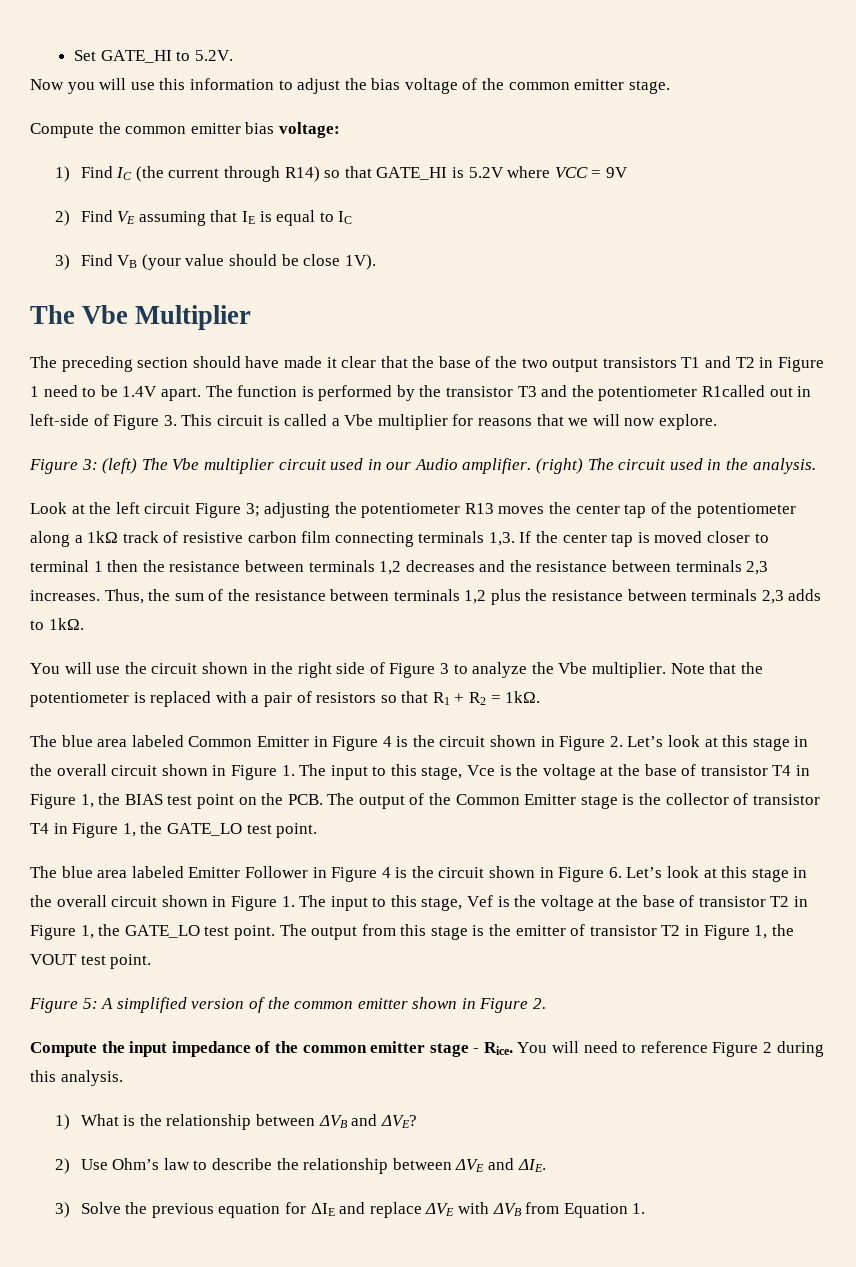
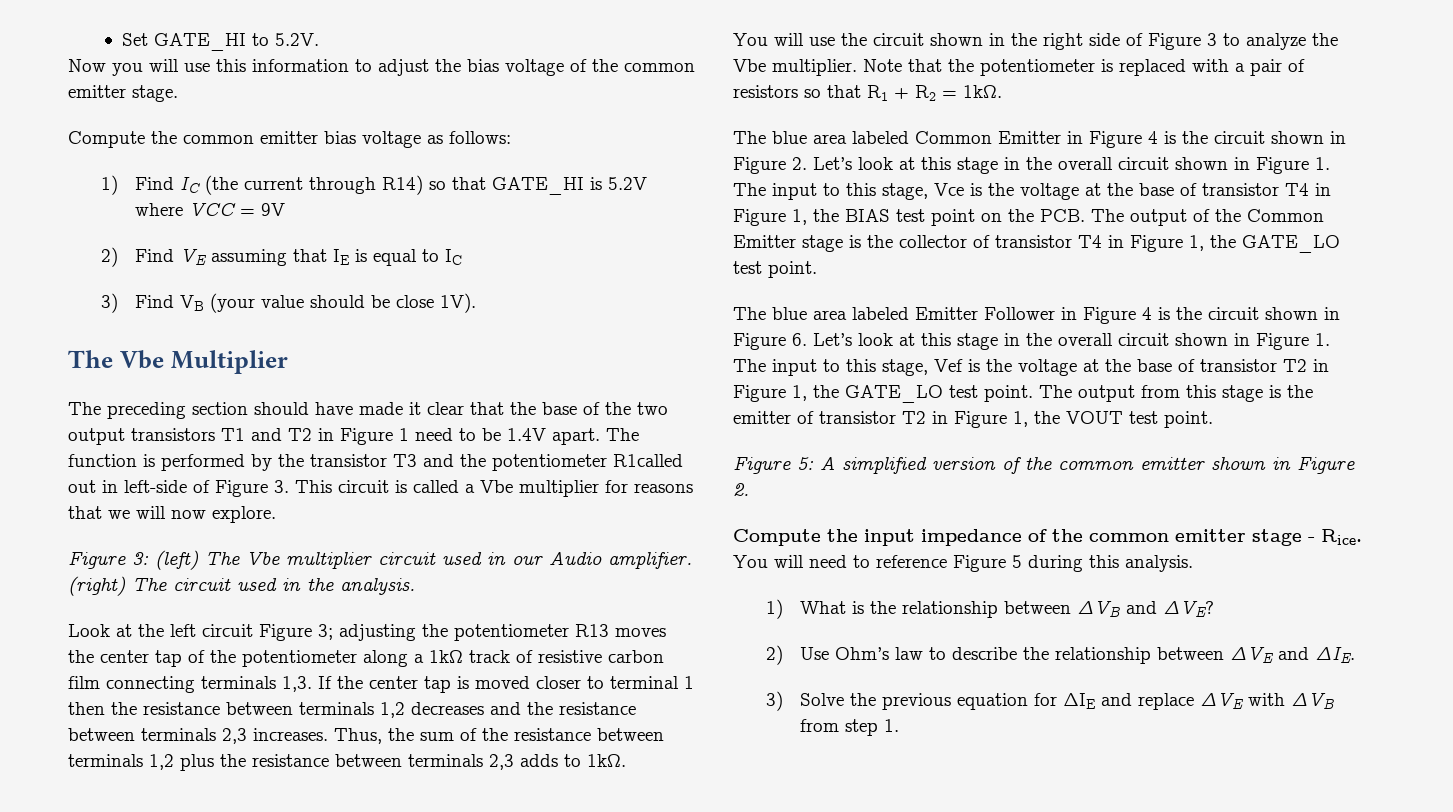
- Compute the common emitter bias voltage:
+ Compute the common emitter bias voltage as follows:
- You will need to reference Figure 2 during this analysis.
+ You will need to reference Figure 5 during this analysis.
- 3) Solve the previous equation for ΔIE and replace ΔVE with ΔVB from Equation 1.
+ 3) Solve the previous equation for ΔIE and replace ΔVE with ΔVB from step 1.

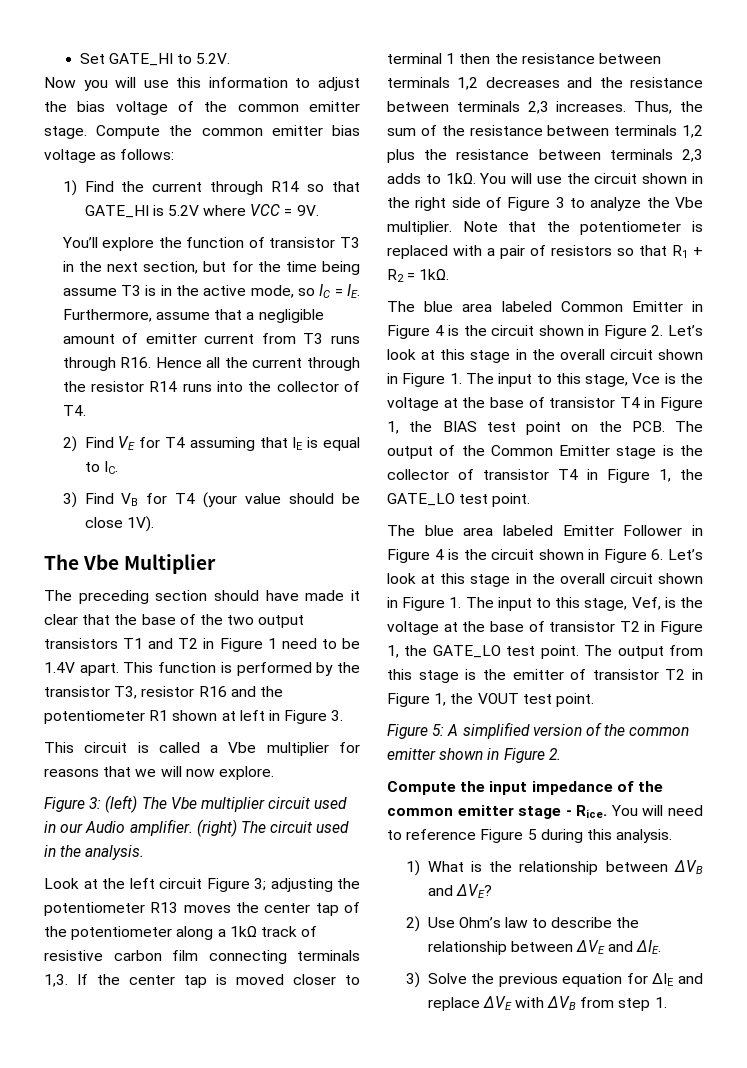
- Now you will use this information to adjust the bias voltage of the common emitter stage.
- Compute the common emitter bias voltage as follows:
+ Now you will use this information to adjust the bias voltage of the common emitter stage. Compute the common emitter bias voltage as follows:
- 1) Find IC (the current through R14) so that GATE_HI is 5.2V where VCC = 9V
+ 1) Find the current through R14 so that GATE_HI is 5.2V where VCC = 9V.
+ You’ll explore the function of transistor T3 in the next section, but for the time being assume T3 is in the active mode, so IC = IE. Furthermore, assume that a negligible amount of emitter current from T3 runs through R16. Hence all the current through the resistor R14 runs into the collector of T4.
- 2) Find VE assuming that IE is equal to IC
+ 2) Find VE for T4 assuming that IE is equal to IC.
- 3) Find VB (your value should be close 1V).
+ 3) Find VB for T4 (your value should be close 1V).
- The function is performed by the transistor T3 and the potentiometer R1called out in left-side of Figure 3. This circuit is called a Vbe multiplier for reasons that we will now explore.
+ This function is performed by the transistor T3, resistor R16 and the potentiometer R1 shown at left in Figure 3.
+ This circuit is called a Vbe multiplier for reasons that we will now explore.
- Thus, the sum of the resistance between terminals 1,2 plus the resistance between terminals 2,3 adds to 1kΩ.
- You will use the circuit shown in the right side of Figure 3 to analyze the Vbe multiplier.
+ Thus, the sum of the resistance between terminals 1,2 plus the resistance between terminals 2,3 adds to 1kΩ. You will use the circuit shown in the right side of Figure 3 to analyze the Vbe multiplier.
- The blue area labeled Emitter Follower in Figure 4 is the circuit shown in Figure 6. Let’s look at this stage in the overall circuit shown in Figure 1. The input to this stage, Vef is the voltage at the base of transistor T2 in Figure 1, the GATE_LO test point.
+ The blue area labeled Emitter Follower in Figure 4 is the circuit shown in Figure 6. Let’s look at this stage in the overall circuit shown in Figure 1. The input to this stage, Vef, is the voltage at the base of transistor T2 in Figure 1, the GATE_LO test point.

